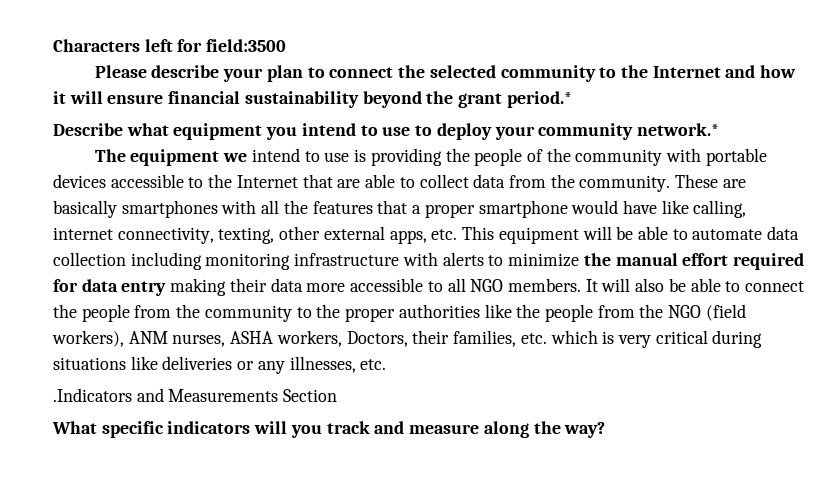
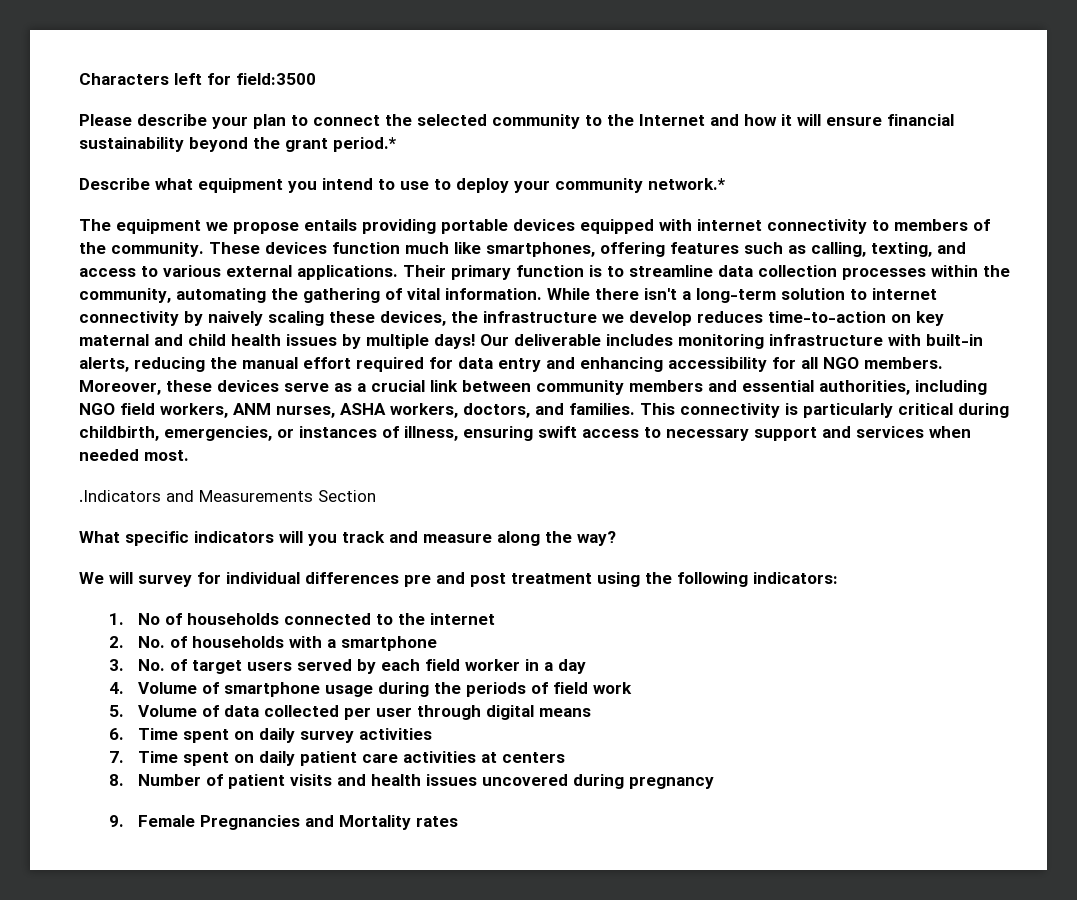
- The equipment we intend to use is providing the people of the community with portable devices accessible to the Internet that are able to collect data from the community. These are basically smartphones with all the features that a proper smartphone would have like calling, internet connectivity, texting, other external apps, etc. This equipment will be able to automate data collection including monitoring infrastructure with alerts to minimize the manual effort required for data entry making their data more accessible to all NGO members. It will also be able to connect the people from the community to the proper authorities like the people from the NGO (field workers), ANM nurses, ASHA workers, Doctors, their families, etc. which is very critical during situations like deliveries or any illnesses, etc.
+ The equipment we propose entails providing portable devices equipped with internet connectivity to members of the community. These devices function much like smartphones, offering features such as calling, texting, and access to various external applications. Their primary function is to streamline data collection processes within the community, automating the gathering of vital information. While there isn't a long-term solution to internet connectivity by naively scaling these devices, the infrastructure we develop reduces time-to-action on key maternal and child health issues by multiple days! Our deliverable includes monitoring infrastructure with built-in alerts, reducing the manual effort required for data entry and enhancing accessibility for all NGO members. Moreover, these devices serve as a crucial link between community members and essential authorities, including NGO field workers, ANM nurses, ASHA workers, doctors, and families. This connectivity is particularly critical during childbirth, emergencies, or instances of illness, ensuring swift access to necessary support and services when needed most.
+ We will survey for individual differences pre and post treatment using the following indicators:
+ 1. No of households connected to the internet
+ 2. No. of households with a smartphone
+ 3. No. of target users served by each field worker in a day
+ 4. Volume of smartphone usage during the periods of field work
+ 5. Volume of data collected per user through digital means
+ 6. Time spent on daily survey activities
+ 7. Time spent on daily patient care activities at centers
+ 8. Number of patient visits and health issues uncovered during pregnancy
+ 9. Female Pregnancies and Mortality rates

